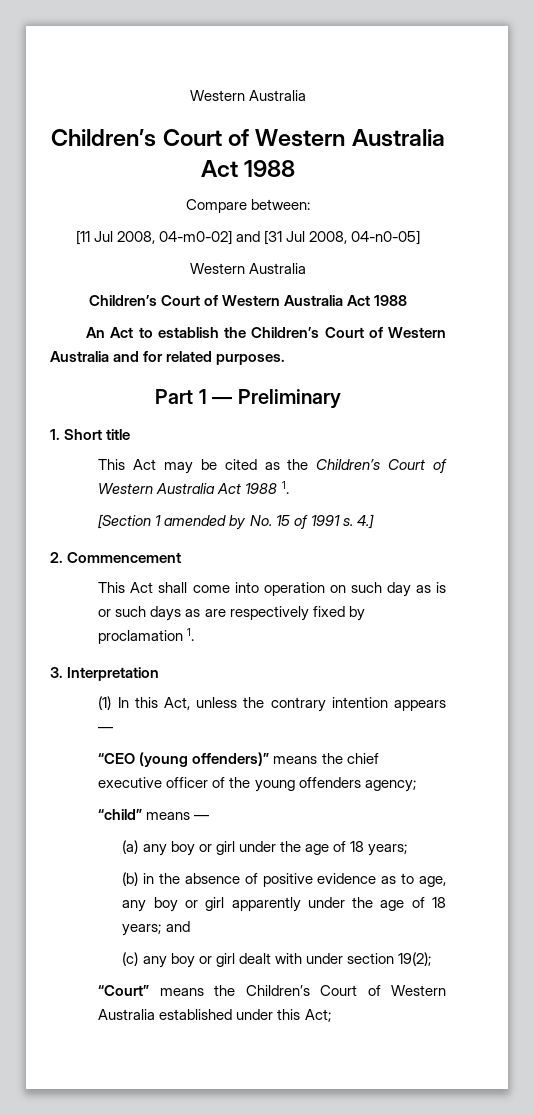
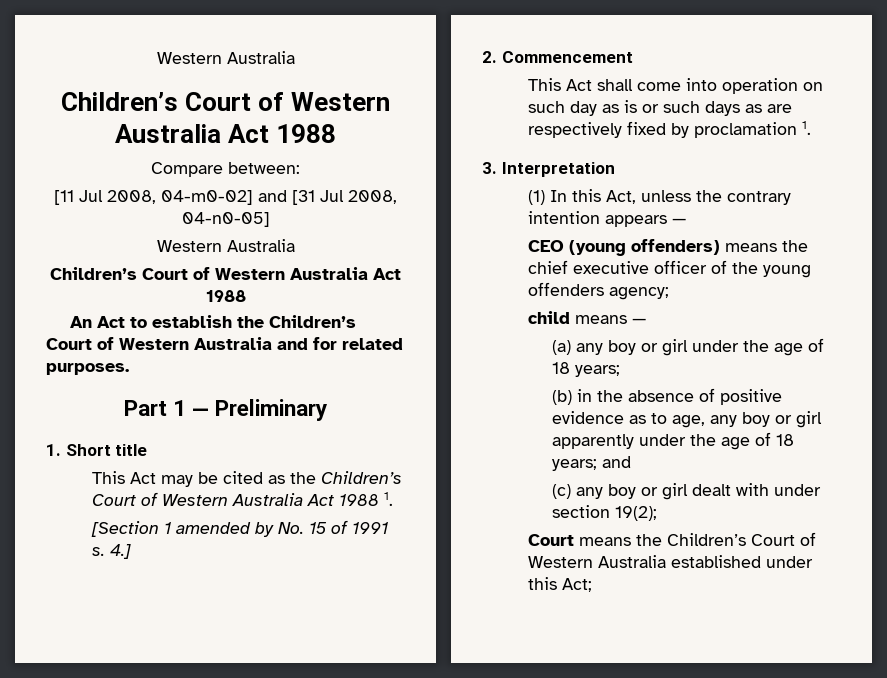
- “CEO (young offenders)” means the chief executive officer of the young offenders agency;
+ CEO (young offenders) means the chief executive officer of the young offenders agency;
- “child” means —
+ child means —
- “Court” means the Children’s Court of Western Australia established under this Act;
+ Court means the Children’s Court of Western Australia established under this Act;

